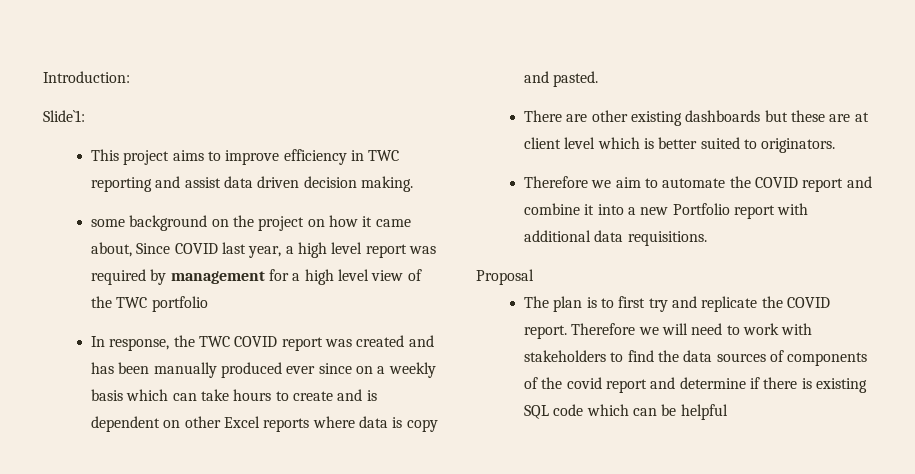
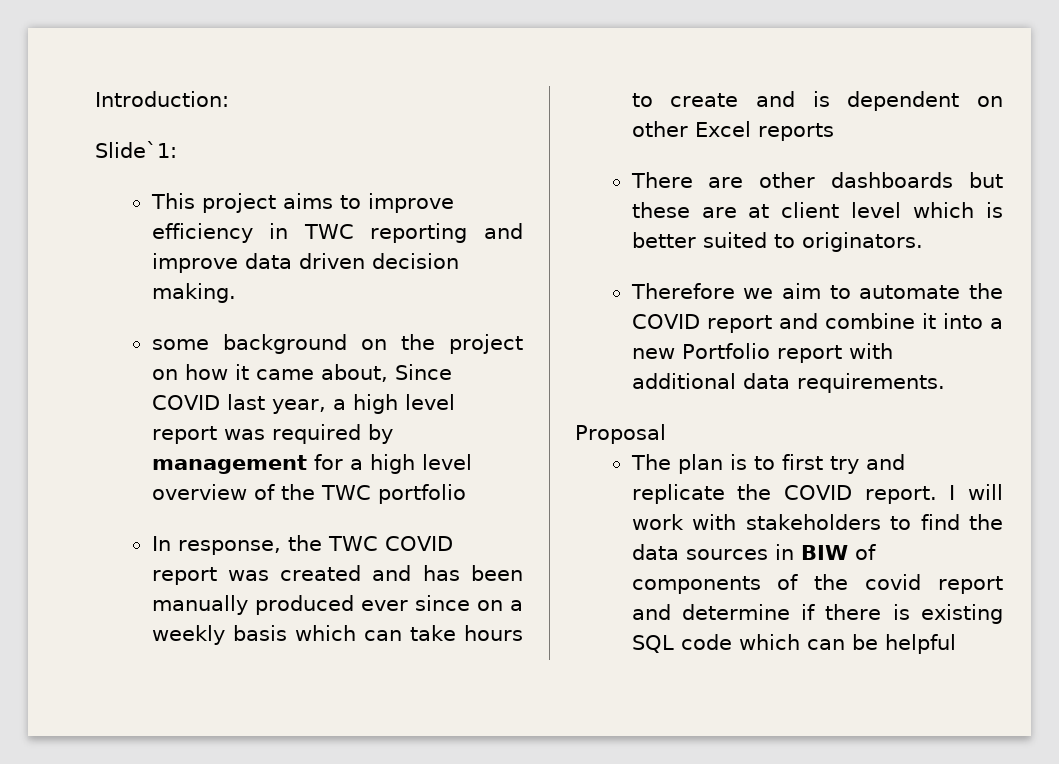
- This project aims to improve efficiency in TWC reporting and assist data driven decision making.
+ This project aims to improve efficiency in TWC reporting and improve data driven decision making.
- some background on the project on how it came about, Since COVID last year, a high level report was required by management for a high level view of the TWC portfolio
+ some background on the project on how it came about, Since COVID last year, a high level report was required by management for a high level overview of the TWC portfolio
- In response, the TWC COVID report was created and has been manually produced ever since on a weekly basis which can take hours to create and is dependent on other Excel reports where data is copy and pasted.
+ In response, the TWC COVID report was created and has been manually produced ever since on a weekly basis which can take hours to create and is dependent on other Excel reports
- There are other existing dashboards but these are at client level which is better suited to originators.
+ There are other dashboards but these are at client level which is better suited to originators.
- Therefore we aim to automate the COVID report and combine it into a new Portfolio report with additional data requisitions.
+ Therefore we aim to automate the COVID report and combine it into a new Portfolio report with additional data requirements.
- Therefore we will need to work with stakeholders to find the data sources of components of the covid report and determine if there is existing SQL code which can be helpful
+ I will work with stakeholders to find the data sources in BIW of components of the covid report and determine if there is existing SQL code which can be helpful

